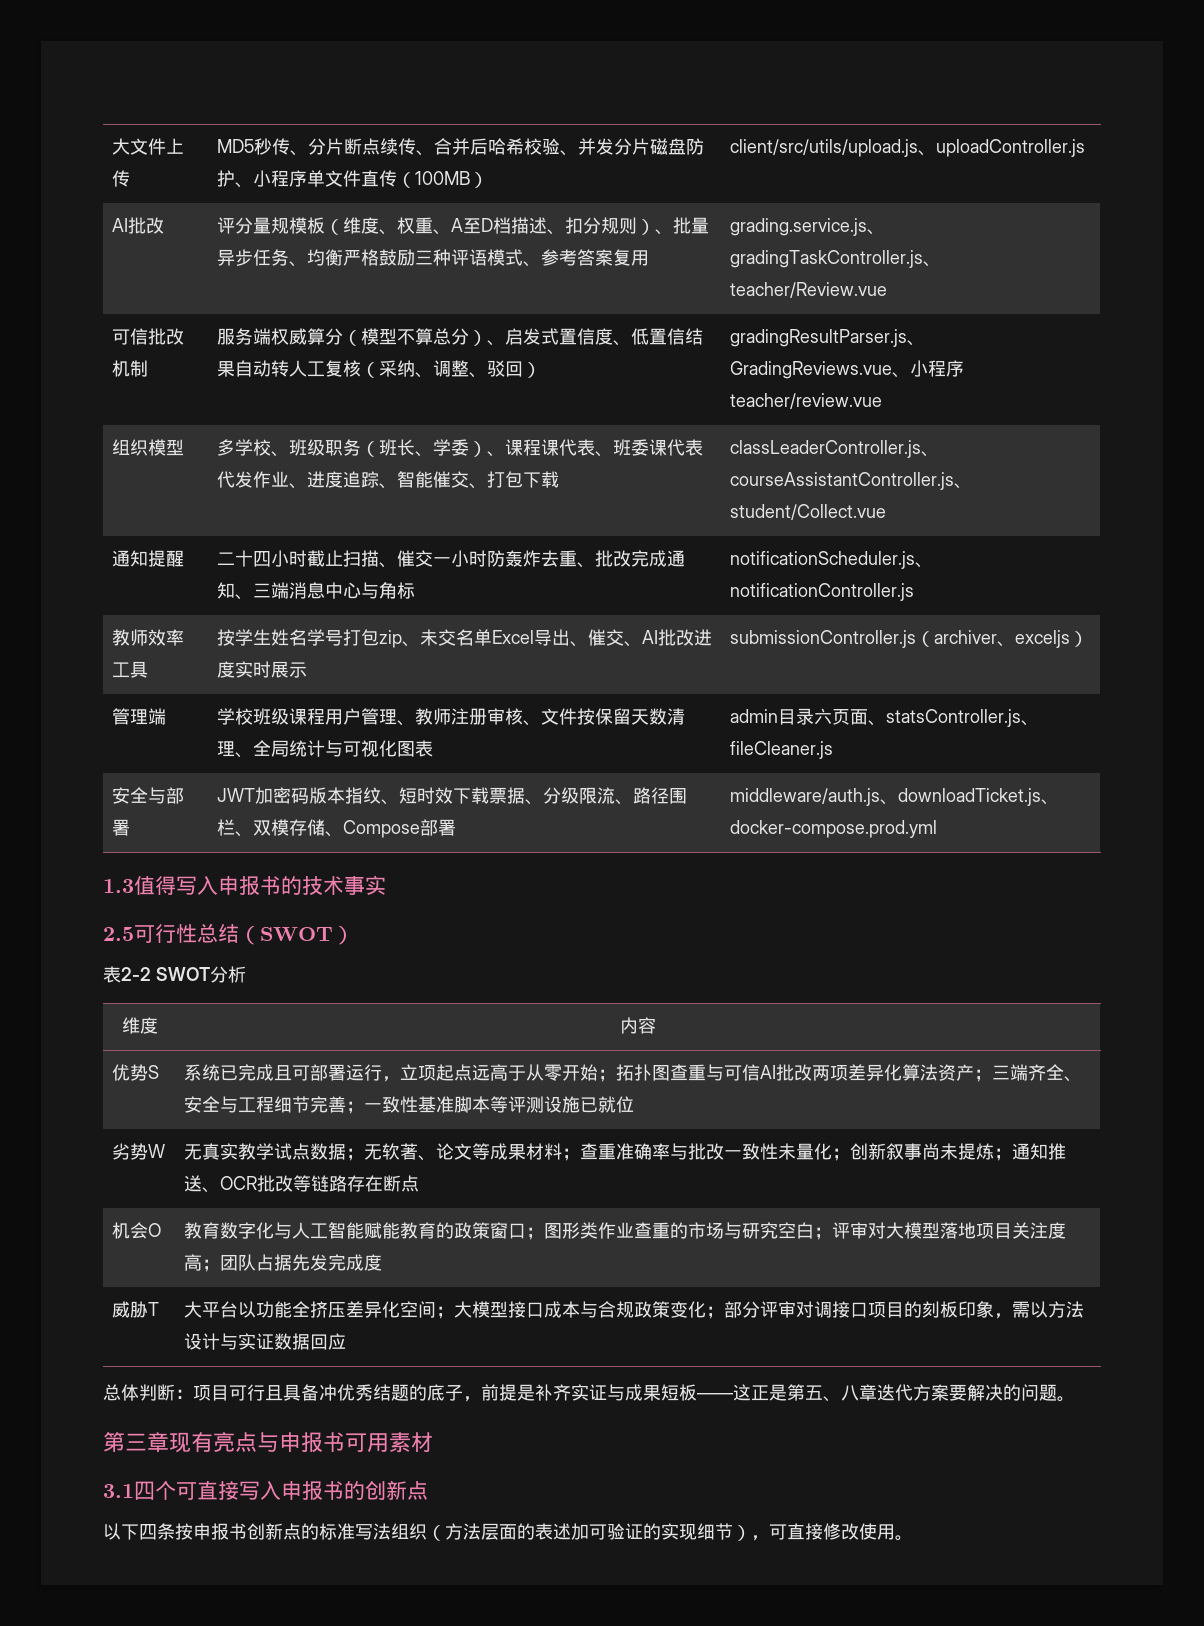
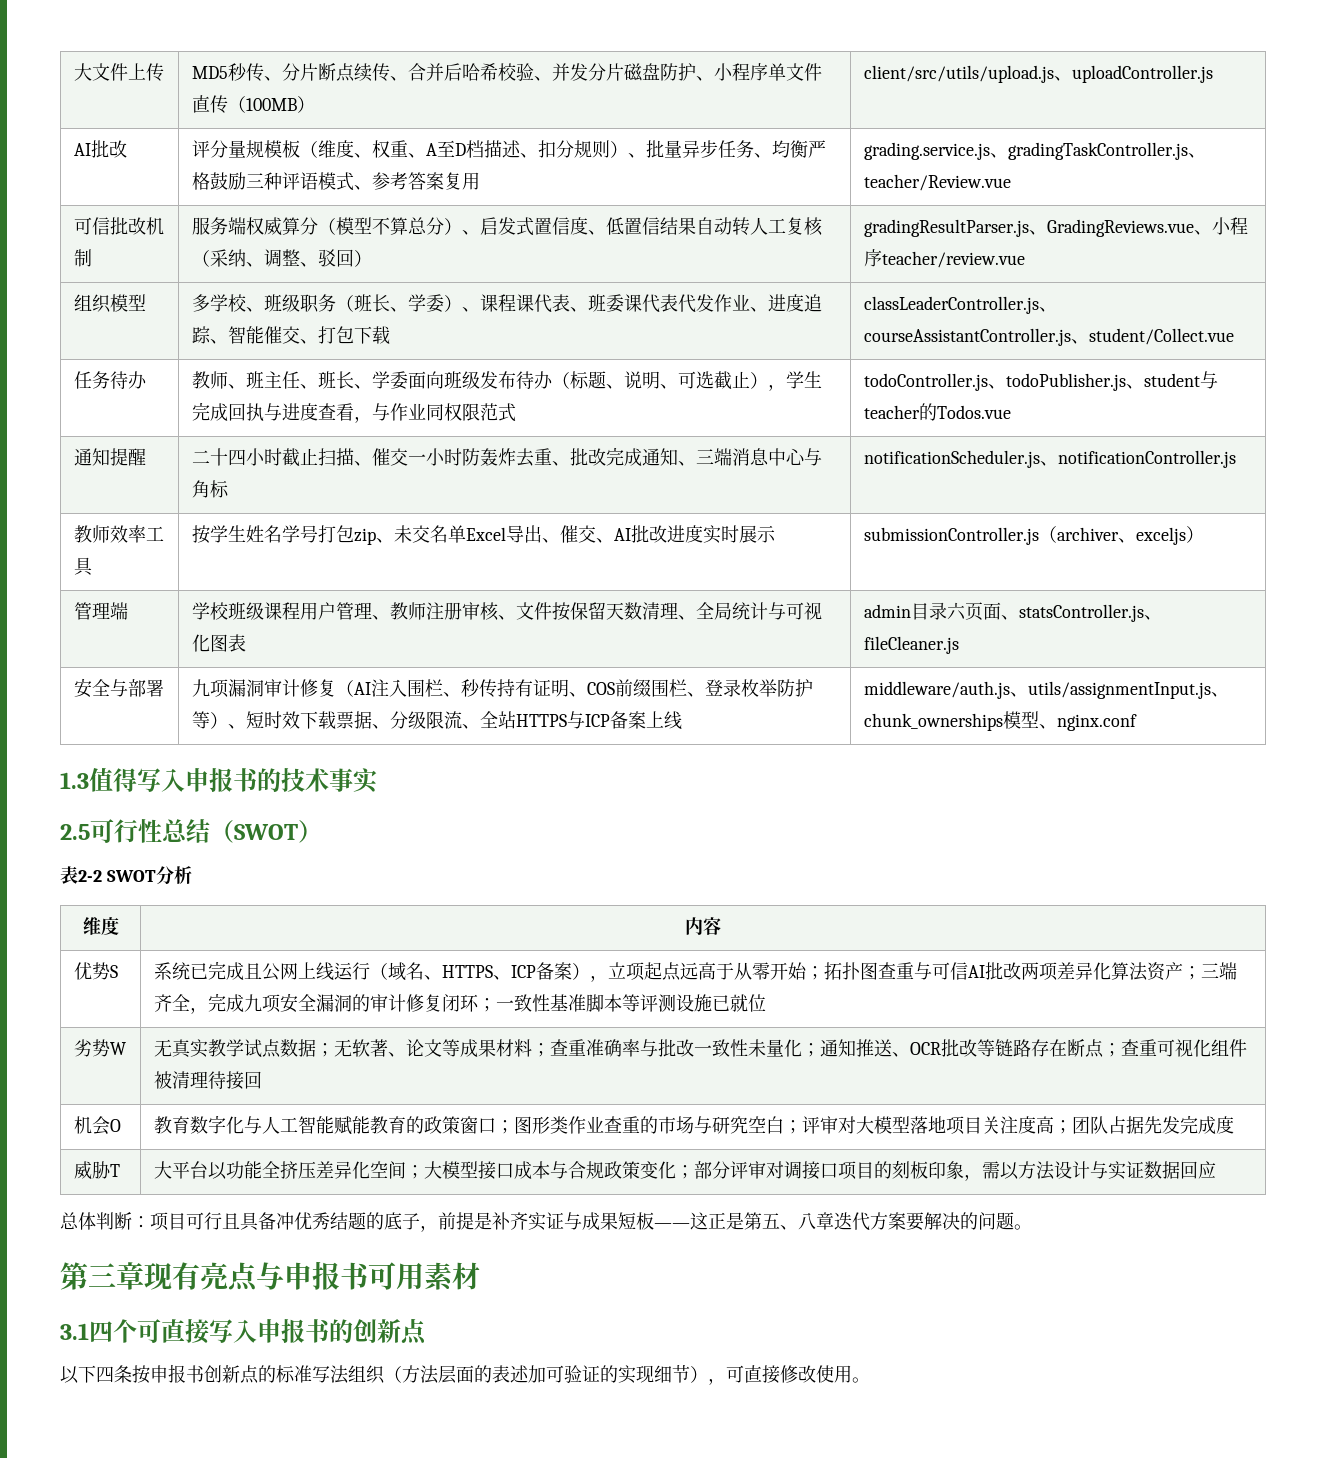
+ 任务待办 | 教师、班主任、班长、学委面向班级发布待办（标题、说明、可选截止），学生完成回执与进度查看，与作业同权限范式 | todoController.js、todoPublisher.js、student与teacher的Todos.vue
- JWT加密码版本指纹、短时效下载票据、分级限流、路径围栏、双模存储、Compose部署 | middleware/auth.js、downloadTicket.js、docker-compose.prod.yml
+ 九项漏洞审计修复（AI注入围栏、秒传持有证明、COS前缀围栏、登录枚举防护等）、短时效下载票据、分级限流、全站HTTPS与ICP备案上线 | middleware/auth.js、utils/assignmentInput.js、chunk_ownerships模型、nginx.conf
- 系统已完成且可部署运行，立项起点远高于从零开始；拓扑图查重与可信AI批改两项差异化算法资产；三端齐全、安全与工程细节完善；一致性基准脚本等评测设施已就位
+ 系统已完成且公网上线运行（域名、HTTPS、ICP备案），立项起点远高于从零开始；拓扑图查重与可信AI批改两项差异化算法资产；三端齐全，完成九项安全漏洞的审计修复闭环；一致性基准脚本等评测设施已就位
- 劣势W | 无真实教学试点数据；无软著、论文等成果材料；查重准确率与批改一致性未量化；创新叙事尚未提炼；通知推送、OCR批改等链路存在断点
+ 劣势W | 无真实教学试点数据；无软著、论文等成果材料；查重准确率与批改一致性未量化；通知推送、OCR批改等链路存在断点；查重可视化组件被清理待接回

